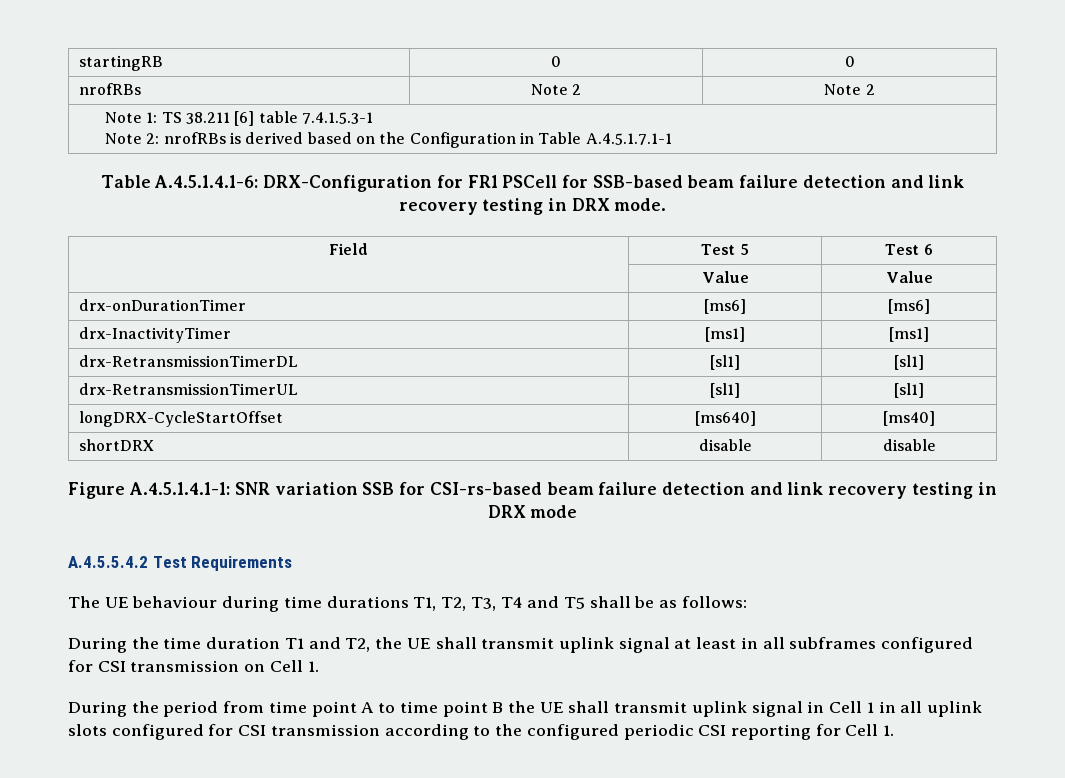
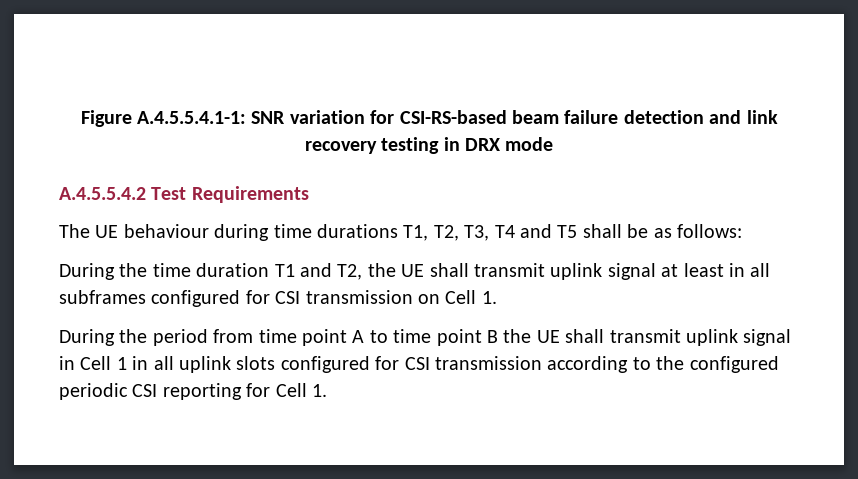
- startingRB | 0 | 0
- nrofRBs | Note 2 | Note 2
- Note 1: TS 38.211 [6] table 7.4.1.5.3-1
- Note 2: nrofRBs is derived based on the Configuration in Table A.4.5.1.7.1-1
- Table A.4.5.1.4.1-6: DRX-Configuration for FR1 PSCell for SSB-based beam failure detection and link recovery testing in DRX mode.
- Field | Test 5 | Test 6
- | Value | Value
- drx-onDurationTimer | [ms6] | [ms6]
- drx-InactivityTimer | [ms1] | [ms1]
- drx-RetransmissionTimerDL | [sl1] | [sl1]
- drx-RetransmissionTimerUL | [sl1] | [sl1]
- longDRX-CycleStartOffset | [ms640] | [ms40]
- shortDRX | disable | disable
- Figure A.4.5.1.4.1-1: SNR variation SSB for CSI-rs-based beam failure detection and link recovery testing in DRX mode
+ Figure A.4.5.5.4.1-1: SNR variation for CSI-RS-based beam failure detection and link recovery testing in DRX mode

